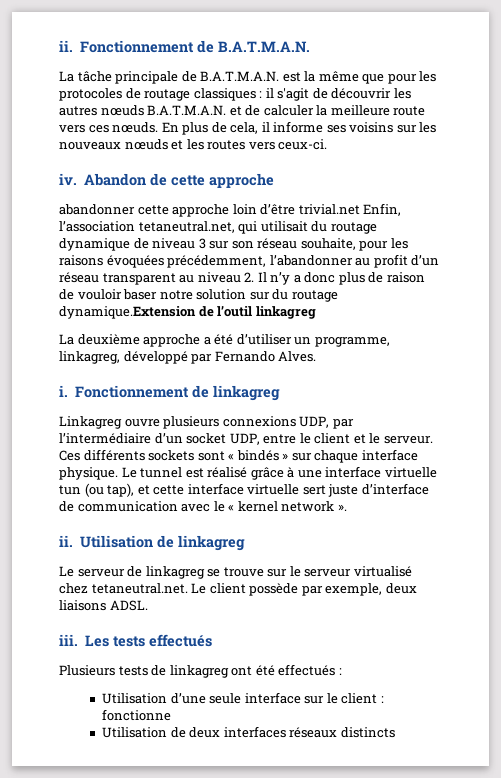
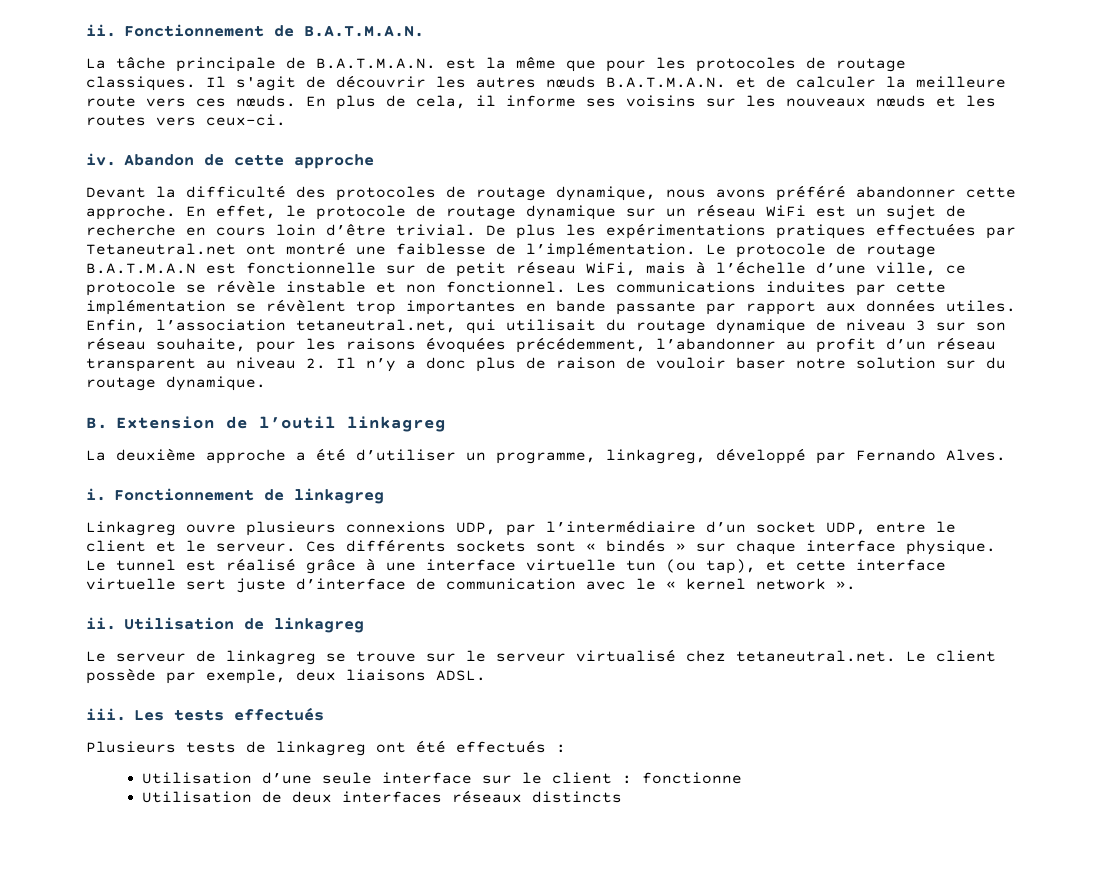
- La tâche principale de B.A.T.M.A.N. est la même que pour les protocoles de routage classiques : il s'agit de découvrir les autres nœuds B.A.T.M.A.N. et de calculer la meilleure route vers ces nœuds.
+ La tâche principale de B.A.T.M.A.N. est la même que pour les protocoles de routage classiques. Il s'agit de découvrir les autres nœuds B.A.T.M.A.N. et de calculer la meilleure route vers ces nœuds.
- abandonner cette approche loin d’être trivial.net Enfin, l’association tetaneutral.net, qui utilisait du routage dynamique de niveau 3 sur son réseau souhaite, pour les raisons évoquées précédemment, l’abandonner au profit d’un réseau transparent au niveau 2. Il n’y a donc plus de raison de vouloir baser notre solution sur du routage dynamique.Extension de l’outil linkagreg
+ Devant la difficulté des protocoles de routage dynamique, nous avons préféré abandonner cette approche. En effet, le protocole de routage dynamique sur un réseau WiFi est un sujet de recherche en cours loin d’être trivial. De plus les expérimentations pratiques effectuées par Tetaneutral.net ont montré une faiblesse de l’implémentation. Le protocole de routage B.A.T.M.A.N est fonctionnelle sur de petit réseau WiFi, mais à l’échelle d’une ville, ce protocole se révèle instable et non fonctionnel. Les communications induites par cette implémentation se révèlent trop importantes en bande passante par rapport aux données utiles. Enfin, l’association tetaneutral.net, qui utilisait du routage dynamique de niveau 3 sur son réseau souhaite, pour les raisons évoquées précédemment, l’abandonner au profit d’un réseau transparent au niveau 2. Il n’y a donc plus de raison de vouloir baser notre solution sur du routage dynamique.
+ B. Extension de l’outil linkagreg

